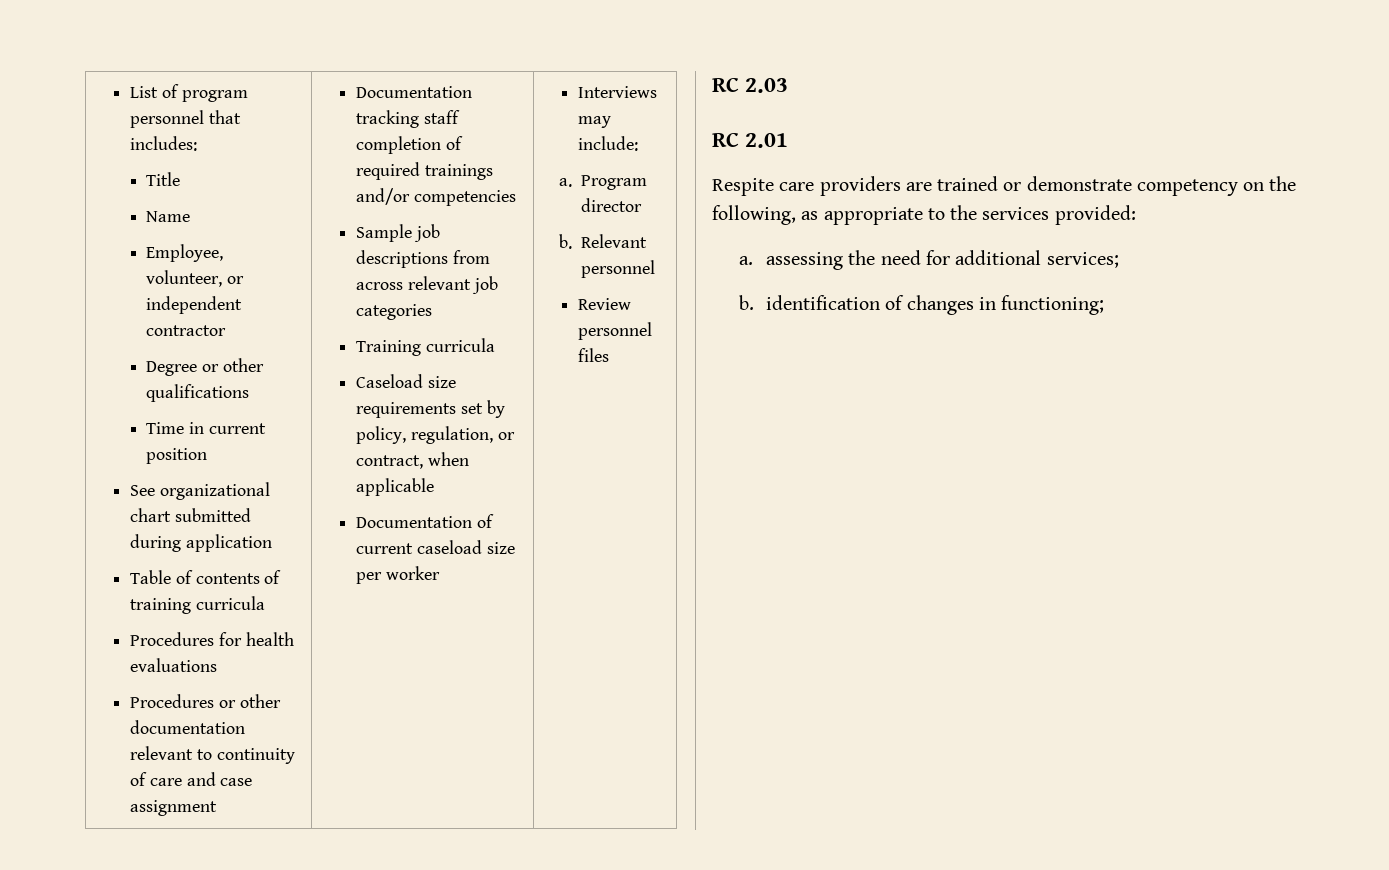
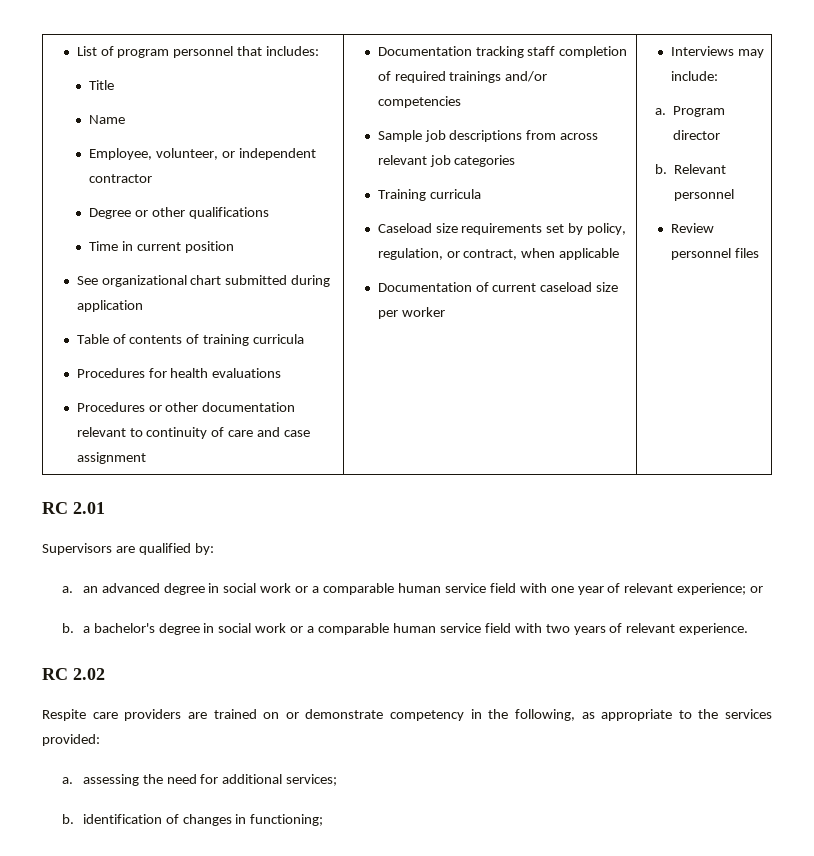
- RC 2.03
  RC 2.01
+ Supervisors are qualified by:
+ a. an advanced degree in social work or a comparable human service field with one year of relevant experience; or
+ b. a bachelor's degree in social work or a comparable human service field with two years of relevant experience.
+ RC 2.02
- Respite care providers are trained or demonstrate competency on the following, as appropriate to the services provided:
+ Respite care providers are trained on or demonstrate competency in the following, as appropriate to the services provided:

